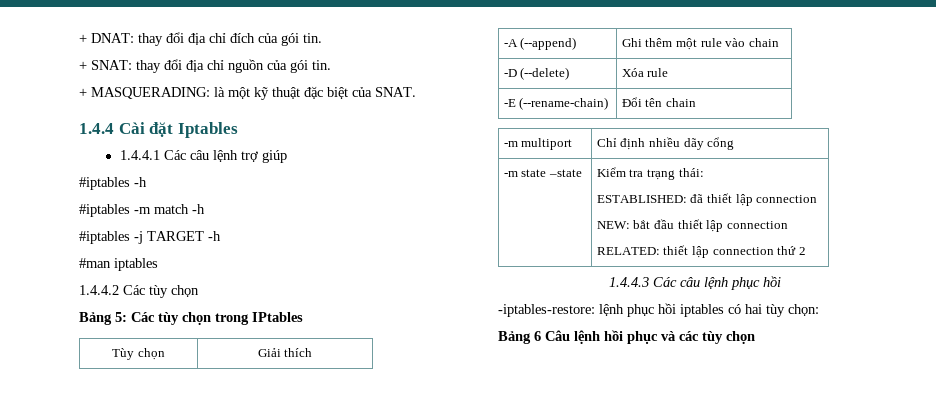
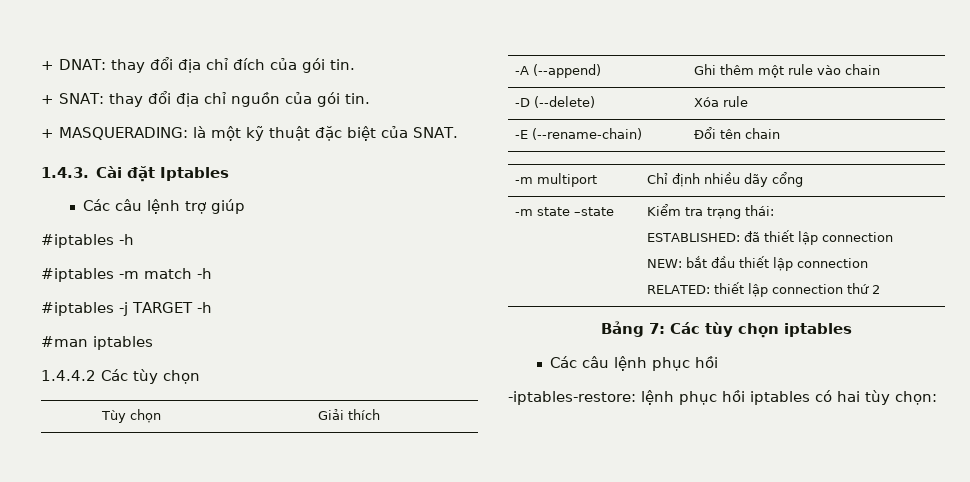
- 1.4.4 Cài đặt Iptables
+ 1.4.3. Cài đặt Iptables
- 1.4.4.1 Các câu lệnh trợ giúp
+ Các câu lệnh trợ giúp
- Bảng 5: Các tùy chọn trong IPtables
- 1.4.4.3 Các câu lệnh phục hồi
+ Bảng 7: Các tùy chọn iptables
+ Các câu lệnh phục hồi
- Bảng 6 Câu lệnh hồi phục và các tùy chọn

